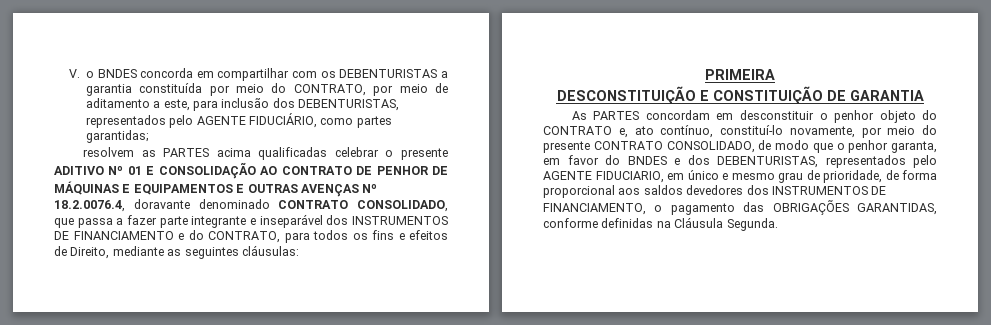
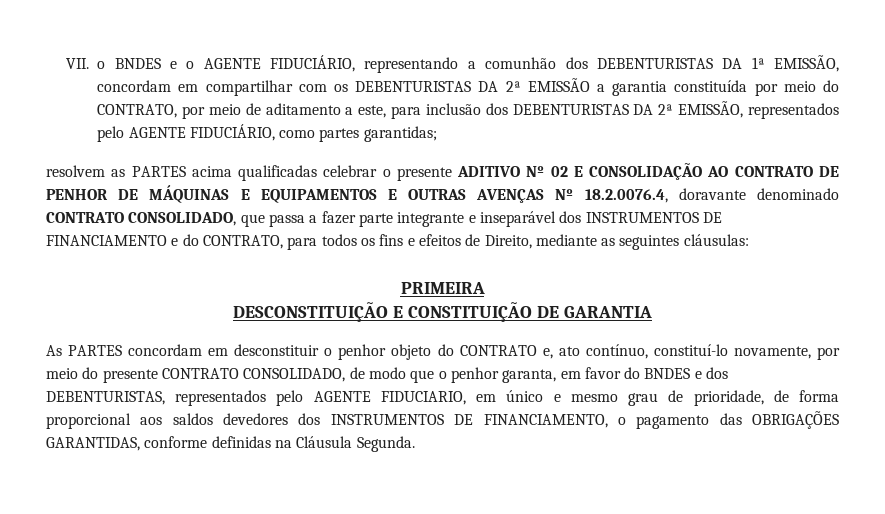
- V. o BNDES concorda em compartilhar com os DEBENTURISTAS a garantia constituída por meio do CONTRATO, por meio de aditamento a este, para inclusão dos DEBENTURISTAS, representados pelo AGENTE FIDUCIÁRIO, como partes garantidas;
+ VII. o BNDES e o AGENTE FIDUCIÁRIO, representando a comunhão dos DEBENTURISTAS DA 1ª EMISSÃO, concordam em compartilhar com os DEBENTURISTAS DA 2ª EMISSÃO a garantia constituída por meio do CONTRATO, por meio de aditamento a este, para inclusão dos DEBENTURISTAS DA 2ª EMISSÃO, representados pelo AGENTE FIDUCIÁRIO, como partes garantidas;
- resolvem as PARTES acima qualificadas celebrar o presente ADITIVO Nº 01 E CONSOLIDAÇÃO AO CONTRATO DE PENHOR DE MÁQUINAS E EQUIPAMENTOS E OUTRAS AVENÇAS Nº 18.2.0076.4, doravante denominado CONTRATO CONSOLIDADO, que passa a fazer parte integrante e inseparável dos INSTRUMENTOS DE FINANCIAMENTO e do CONTRATO, para todos os fins e efeitos de Direito, mediante as seguintes cláusulas:
+ resolvem as PARTES acima qualificadas celebrar o presente ADITIVO Nº 02 E CONSOLIDAÇÃO AO CONTRATO DE PENHOR DE MÁQUINAS E EQUIPAMENTOS E OUTRAS AVENÇAS Nº 18.2.0076.4, doravante denominado CONTRATO CONSOLIDADO, que passa a fazer parte integrante e inseparável dos INSTRUMENTOS DE FINANCIAMENTO e do CONTRATO, para todos os fins e efeitos de Direito, mediante as seguintes cláusulas:

